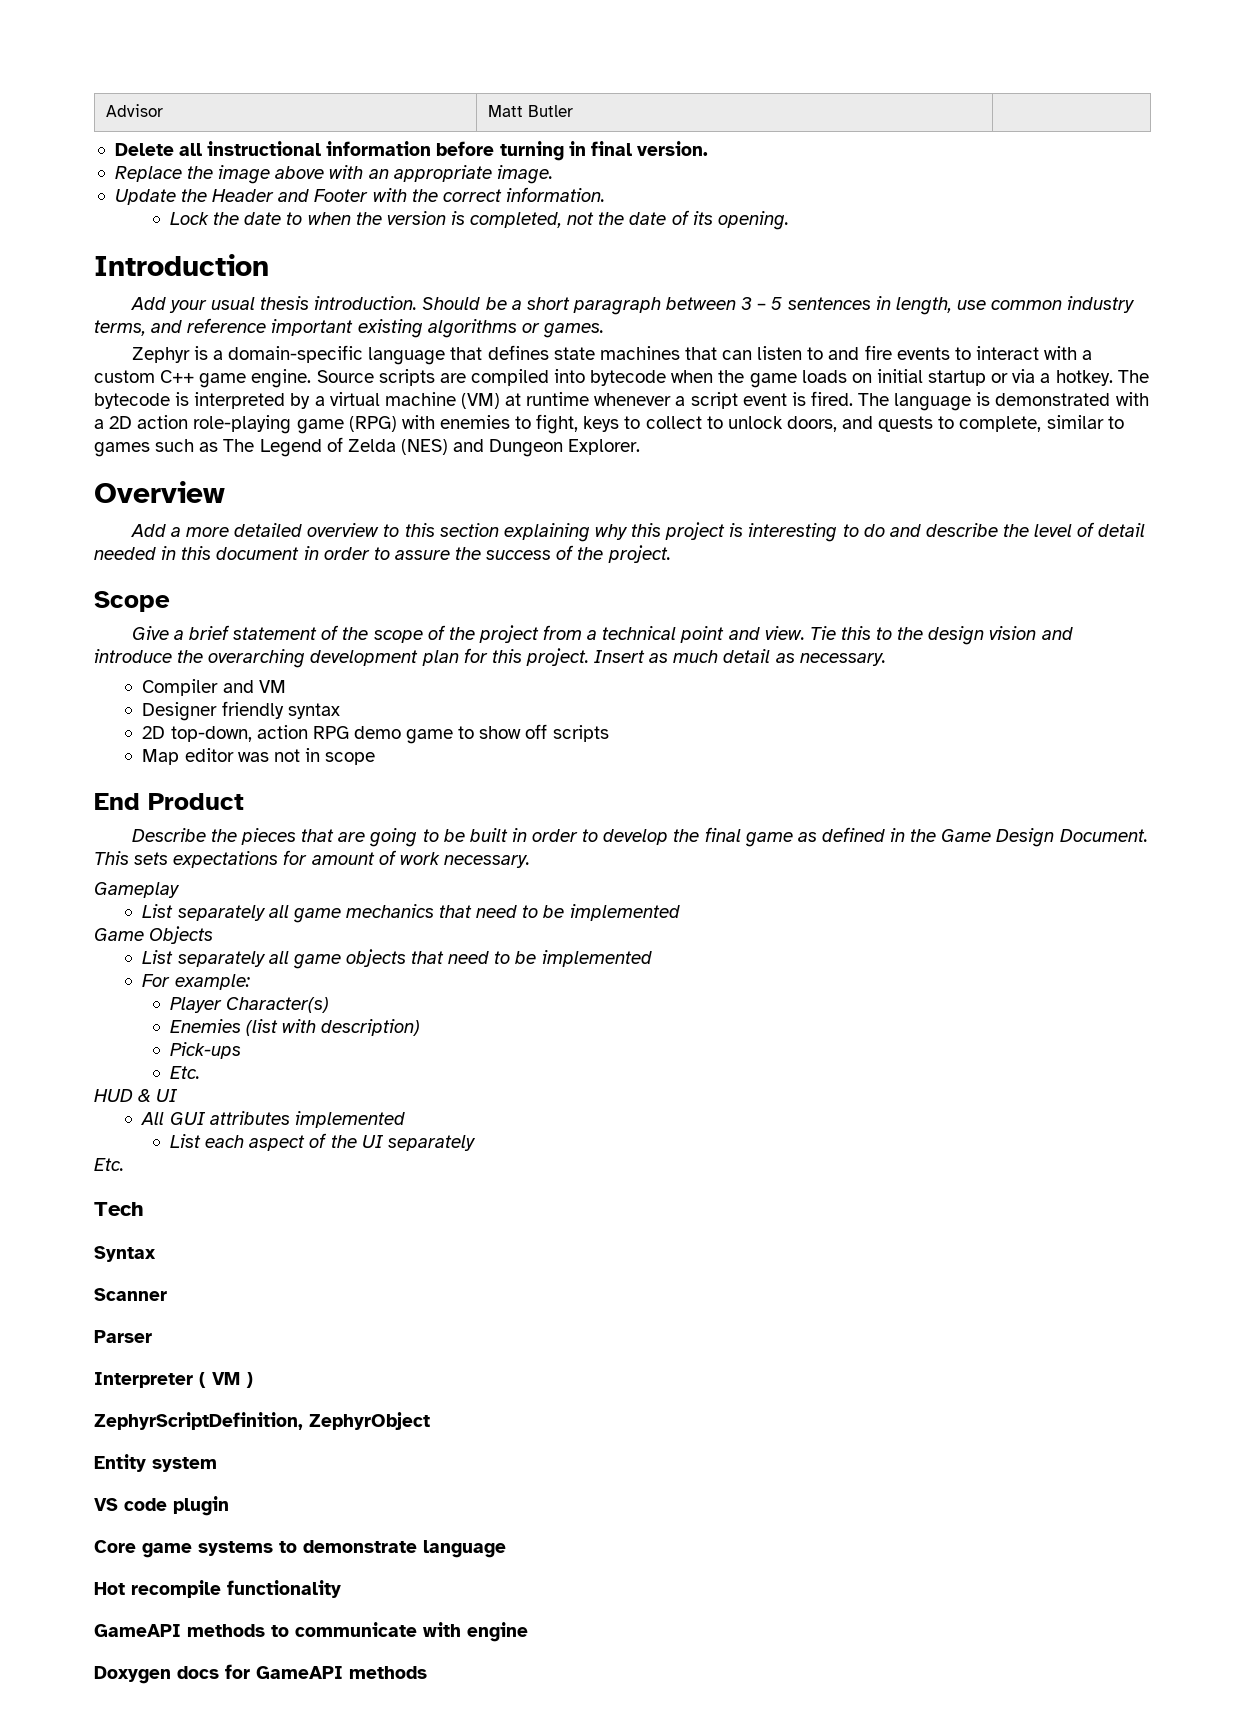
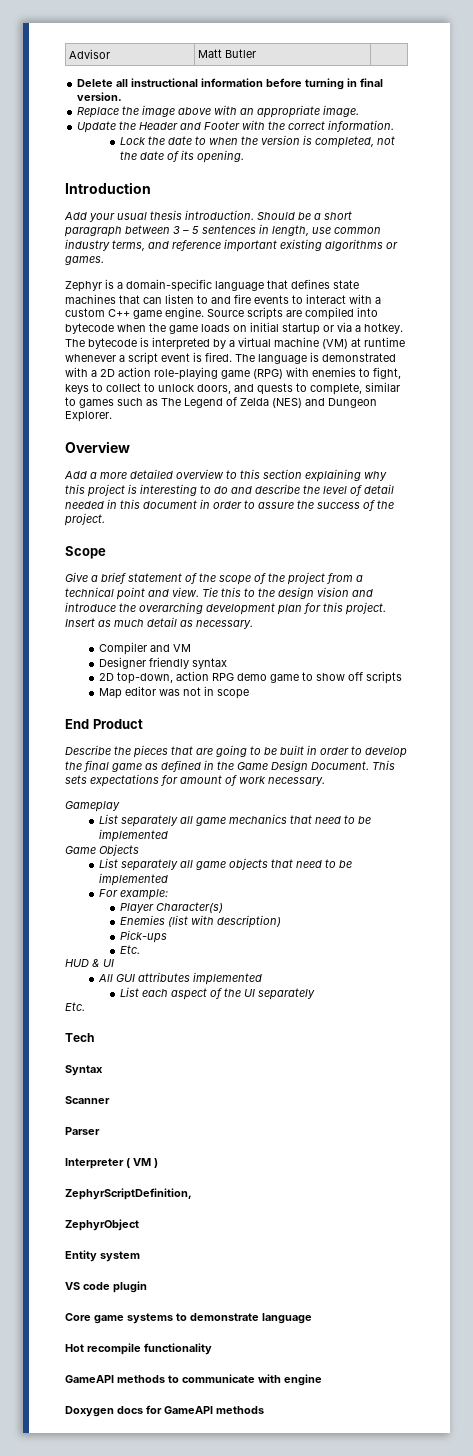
- ZephyrScriptDefinition, ZephyrObject
+ ZephyrScriptDefinition,
+ ZephyrObject

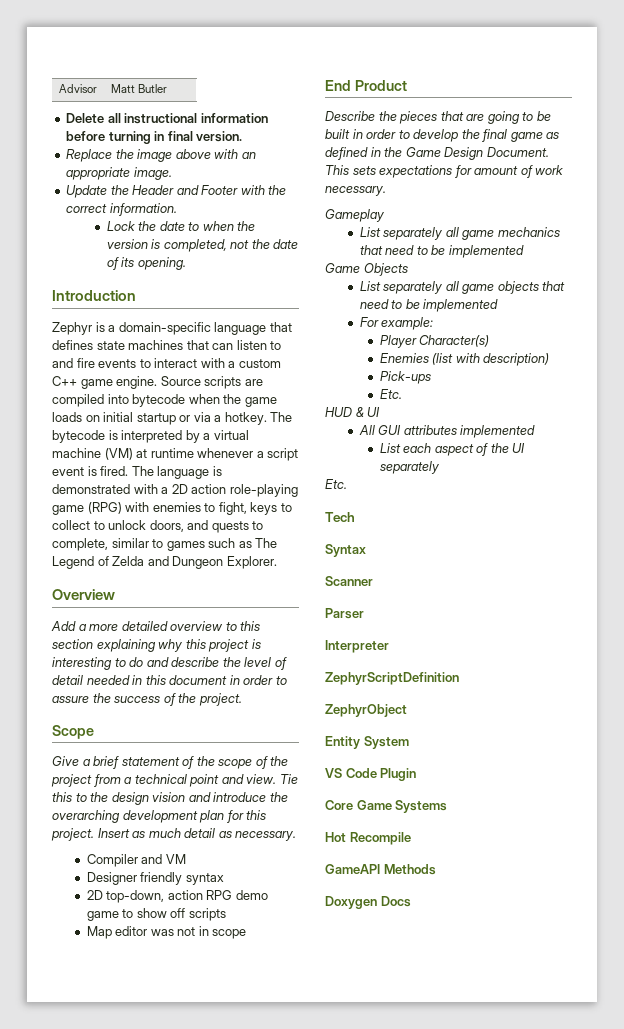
- Add your usual thesis introduction. Should be a short paragraph between 3 – 5 sentences in length, use common industry terms, and reference important existing algorithms or games.
- The language is demonstrated with a 2D action role-playing game (RPG) with enemies to fight, keys to collect to unlock doors, and quests to complete, similar to games such as The Legend of Zelda (NES) and Dungeon Explorer.
+ The language is demonstrated with a 2D action role-playing game (RPG) with enemies to fight, keys to collect to unlock doors, and quests to complete, similar to games such as The Legend of Zelda and Dungeon Explorer.
- Interpreter ( VM )
- ZephyrScriptDefinition,
+ Interpreter
+ ZephyrScriptDefinition
- Entity system
+ Entity System
- VS code plugin
+ VS Code Plugin
- Core game systems to demonstrate language
+ Core Game Systems
- Hot recompile functionality
- GameAPI methods to communicate with engine
- Doxygen docs for GameAPI methods
+ Hot Recompile
+ GameAPI Methods
+ Doxygen Docs

